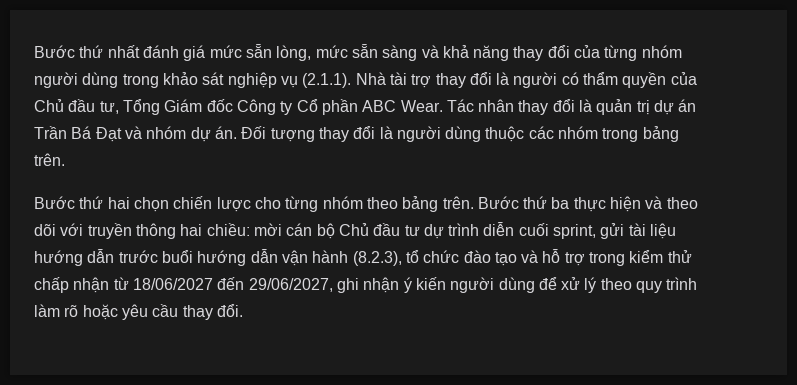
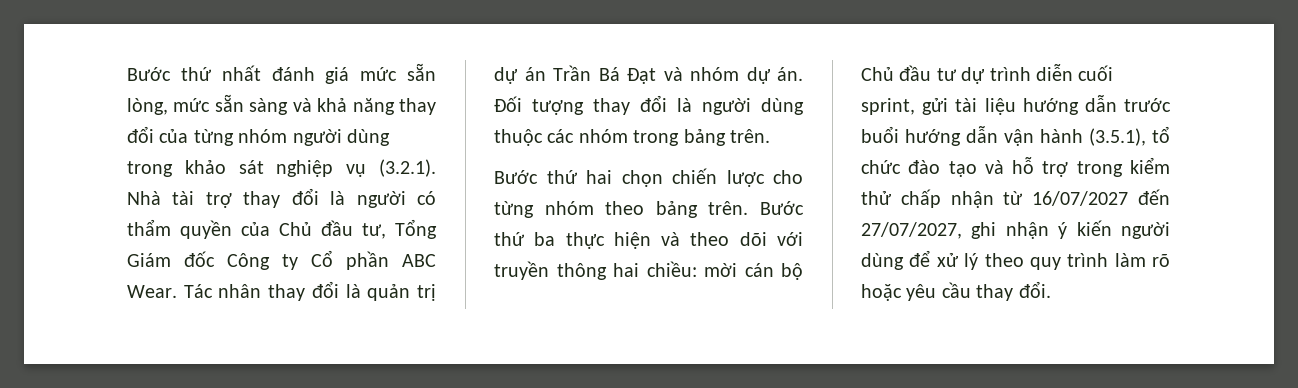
- Bước thứ nhất đánh giá mức sẵn lòng, mức sẵn sàng và khả năng thay đổi của từng nhóm người dùng trong khảo sát nghiệp vụ (2.1.1). Nhà tài trợ thay đổi là người có thẩm quyền của Chủ đầu tư, Tổng Giám đốc Công ty Cổ phần ABC Wear.
+ Bước thứ nhất đánh giá mức sẵn lòng, mức sẵn sàng và khả năng thay đổi của từng nhóm người dùng trong khảo sát nghiệp vụ (3.2.1). Nhà tài trợ thay đổi là người có thẩm quyền của Chủ đầu tư, Tổng Giám đốc Công ty Cổ phần ABC Wear.
- mời cán bộ Chủ đầu tư dự trình diễn cuối sprint, gửi tài liệu hướng dẫn trước buổi hướng dẫn vận hành (8.2.3), tổ chức đào tạo và hỗ trợ trong kiểm thử chấp nhận từ 18/06/2027 đến 29/06/2027, ghi nhận ý kiến người dùng để xử lý theo quy trình làm rõ hoặc yêu cầu thay đổi.
+ mời cán bộ Chủ đầu tư dự trình diễn cuối sprint, gửi tài liệu hướng dẫn trước buổi hướng dẫn vận hành (3.5.1), tổ chức đào tạo và hỗ trợ trong kiểm thử chấp nhận từ 16/07/2027 đến 27/07/2027, ghi nhận ý kiến người dùng để xử lý theo quy trình làm rõ hoặc yêu cầu thay đổi.

